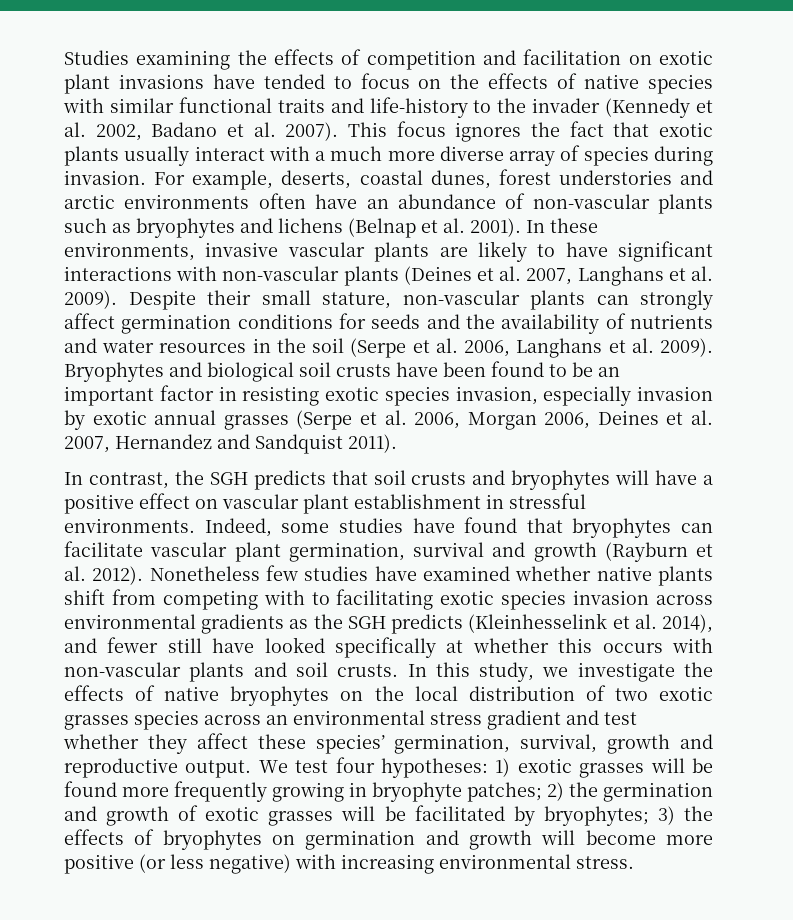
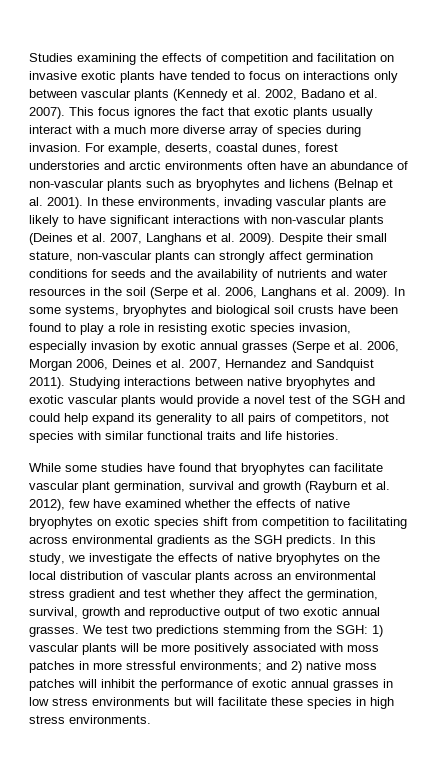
- Studies examining the effects of competition and facilitation on exotic plant invasions have tended to focus on the effects of native species with similar functional traits and life-history to the invader (Kennedy et al. 2002, Badano et al. 2007).
+ Studies examining the effects of competition and facilitation on invasive exotic plants have tended to focus on interactions only between vascular plants (Kennedy et al. 2002, Badano et al. 2007).
- In these environments, invasive vascular plants are likely to have significant interactions with non-vascular plants (Deines et al. 2007, Langhans et al. 2009).
+ In these environments, invading vascular plants are likely to have significant interactions with non-vascular plants (Deines et al. 2007, Langhans et al. 2009).
- Bryophytes and biological soil crusts have been found to be an important factor in resisting exotic species invasion, especially invasion by exotic annual grasses (Serpe et al. 2006, Morgan 2006, Deines et al. 2007, Hernandez and Sandquist 2011).
- In contrast, the SGH predicts that soil crusts and bryophytes will have a positive effect on vascular plant establishment in stressful environments. Indeed, some studies have found that bryophytes can facilitate vascular plant germination, survival and growth (Rayburn et al. 2012). Nonetheless few studies have examined whether native plants shift from competing with to facilitating exotic species invasion across environmental gradients as the SGH predicts (Kleinhesselink et al. 2014), and fewer still have looked specifically at whether this occurs with non-vascular plants and soil crusts.
+ In some systems, bryophytes and biological soil crusts have been found to play a role in resisting exotic species invasion, especially invasion by exotic annual grasses (Serpe et al. 2006, Morgan 2006, Deines et al. 2007, Hernandez and Sandquist 2011). Studying interactions between native bryophytes and exotic vascular plants would provide a novel test of the SGH and could help expand its generality to all pairs of competitors, not species with similar functional traits and life histories.
+ While some studies have found that bryophytes can facilitate vascular plant germination, survival and growth (Rayburn et al. 2012), few have examined whether the effects of native bryophytes on exotic species shift from competition to facilitating across environmental gradients as the SGH predicts.
- In this study, we investigate the effects of native bryophytes on the local distribution of two exotic grasses species across an environmental stress gradient and test whether they affect these species’ germination, survival, growth and reproductive output. We test four hypotheses: 1) exotic grasses will be found more frequently growing in bryophyte patches; 2) the germination and growth of exotic grasses will be facilitated by bryophytes; 3) the effects of bryophytes on germination and growth will become more positive (or less negative) with increasing environmental stress.
+ In this study, we investigate the effects of native bryophytes on the local distribution of vascular plants across an environmental stress gradient and test whether they affect the germination, survival, growth and reproductive output of two exotic annual grasses. We test two predictions stemming from the SGH: 1) vascular plants will be more positively associated with moss patches in more stressful environments; and 2) native moss patches will inhibit the performance of exotic annual grasses in low stress environments but will facilitate these species in high stress environments.

